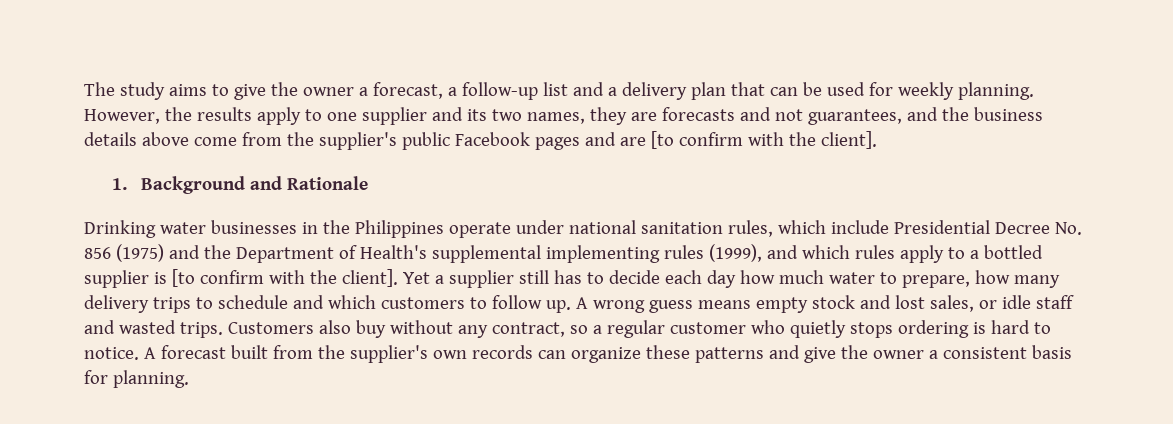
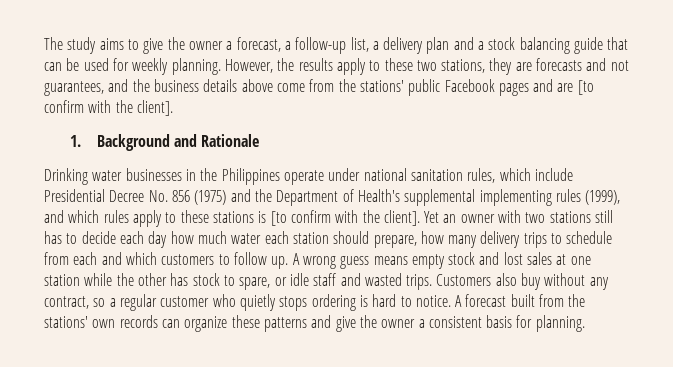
- The study aims to give the owner a forecast, a follow-up list and a delivery plan that can be used for weekly planning.
+ The study aims to give the owner a forecast, a follow-up list, a delivery plan and a stock balancing guide that can be used for weekly planning.
- However, the results apply to one supplier and its two names, they are forecasts and not guarantees, and the business details above come from the supplier's public Facebook pages and are [to confirm with the client].
+ However, the results apply to these two stations, they are forecasts and not guarantees, and the business details above come from the stations' public Facebook pages and are [to confirm with the client].
- Drinking water businesses in the Philippines operate under national sanitation rules, which include Presidential Decree No. 856 (1975) and the Department of Health's supplemental implementing rules (1999), and which rules apply to a bottled supplier is [to confirm with the client].
+ Drinking water businesses in the Philippines operate under national sanitation rules, which include Presidential Decree No. 856 (1975) and the Department of Health's supplemental implementing rules (1999), and which rules apply to these stations is [to confirm with the client].
- Yet a supplier still has to decide each day how much water to prepare, how many delivery trips to schedule and which customers to follow up.
+ Yet an owner with two stations still has to decide each day how much water each station should prepare, how many delivery trips to schedule from each and which customers to follow up.
- A wrong guess means empty stock and lost sales, or idle staff and wasted trips.
+ A wrong guess means empty stock and lost sales at one station while the other has stock to spare, or idle staff and wasted trips.
- A forecast built from the supplier's own records can organize these patterns and give the owner a consistent basis for planning.
+ A forecast built from the stations' own records can organize these patterns and give the owner a consistent basis for planning.

